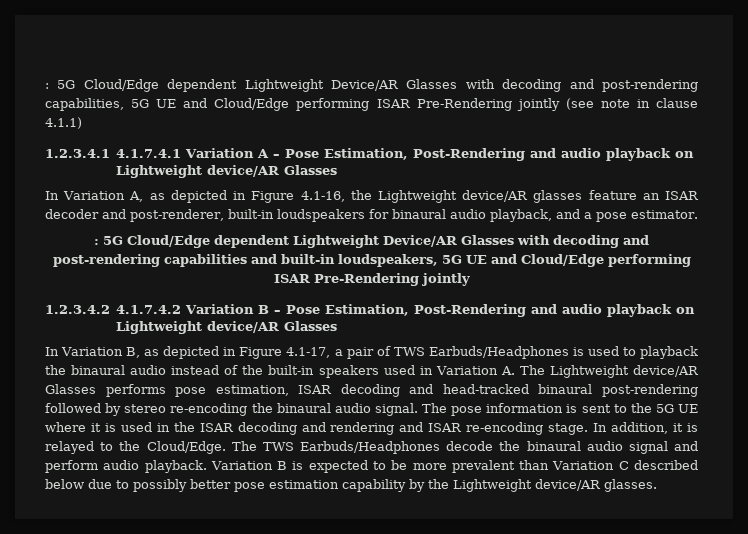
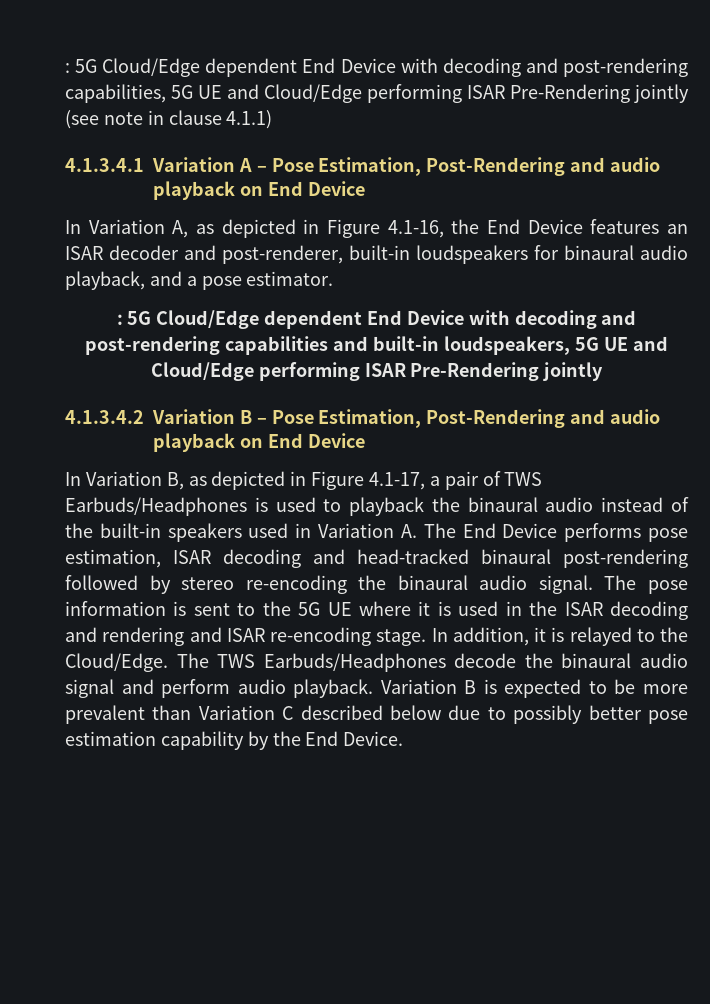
- : 5G Cloud/Edge dependent Lightweight Device/AR Glasses with decoding and post-rendering capabilities, 5G UE and Cloud/Edge performing ISAR Pre-Rendering jointly (see note in clause 4.1.1)
+ : 5G Cloud/Edge dependent End Device with decoding and post-rendering capabilities, 5G UE and Cloud/Edge performing ISAR Pre-Rendering jointly (see note in clause 4.1.1)
- 1.2.3.4.1 4.1.7.4.1 Variation A – Pose Estimation, Post-Rendering and audio playback on Lightweight device/AR Glasses
+ 4.1.3.4.1 Variation A – Pose Estimation, Post-Rendering and audio playback on End Device
- In Variation A, as depicted in Figure 4.1-16, the Lightweight device/AR glasses feature an ISAR decoder and post-renderer, built-in loudspeakers for binaural audio playback, and a pose estimator.
+ In Variation A, as depicted in Figure 4.1-16, the End Device features an ISAR decoder and post-renderer, built-in loudspeakers for binaural audio playback, and a pose estimator.
- : 5G Cloud/Edge dependent Lightweight Device/AR Glasses with decoding and post-rendering capabilities and built-in loudspeakers, 5G UE and Cloud/Edge performing ISAR Pre-Rendering jointly
+ : 5G Cloud/Edge dependent End Device with decoding and post-rendering capabilities and built-in loudspeakers, 5G UE and Cloud/Edge performing ISAR Pre-Rendering jointly
- 1.2.3.4.2 4.1.7.4.2 Variation B – Pose Estimation, Post-Rendering and audio playback on Lightweight device/AR Glasses
+ 4.1.3.4.2 Variation B – Pose Estimation, Post-Rendering and audio playback on End Device
- In Variation B, as depicted in Figure 4.1-17, a pair of TWS Earbuds/Headphones is used to playback the binaural audio instead of the built-in speakers used in Variation A. The Lightweight device/AR Glasses performs pose estimation, ISAR decoding and head-tracked binaural post-rendering followed by stereo re-encoding the binaural audio signal.
+ In Variation B, as depicted in Figure 4.1-17, a pair of TWS Earbuds/Headphones is used to playback the binaural audio instead of the built-in speakers used in Variation A. The End Device performs pose estimation, ISAR decoding and head-tracked binaural post-rendering followed by stereo re-encoding the binaural audio signal.
- Variation B is expected to be more prevalent than Variation C described below due to possibly better pose estimation capability by the Lightweight device/AR glasses.
+ Variation B is expected to be more prevalent than Variation C described below due to possibly better pose estimation capability by the End Device.

